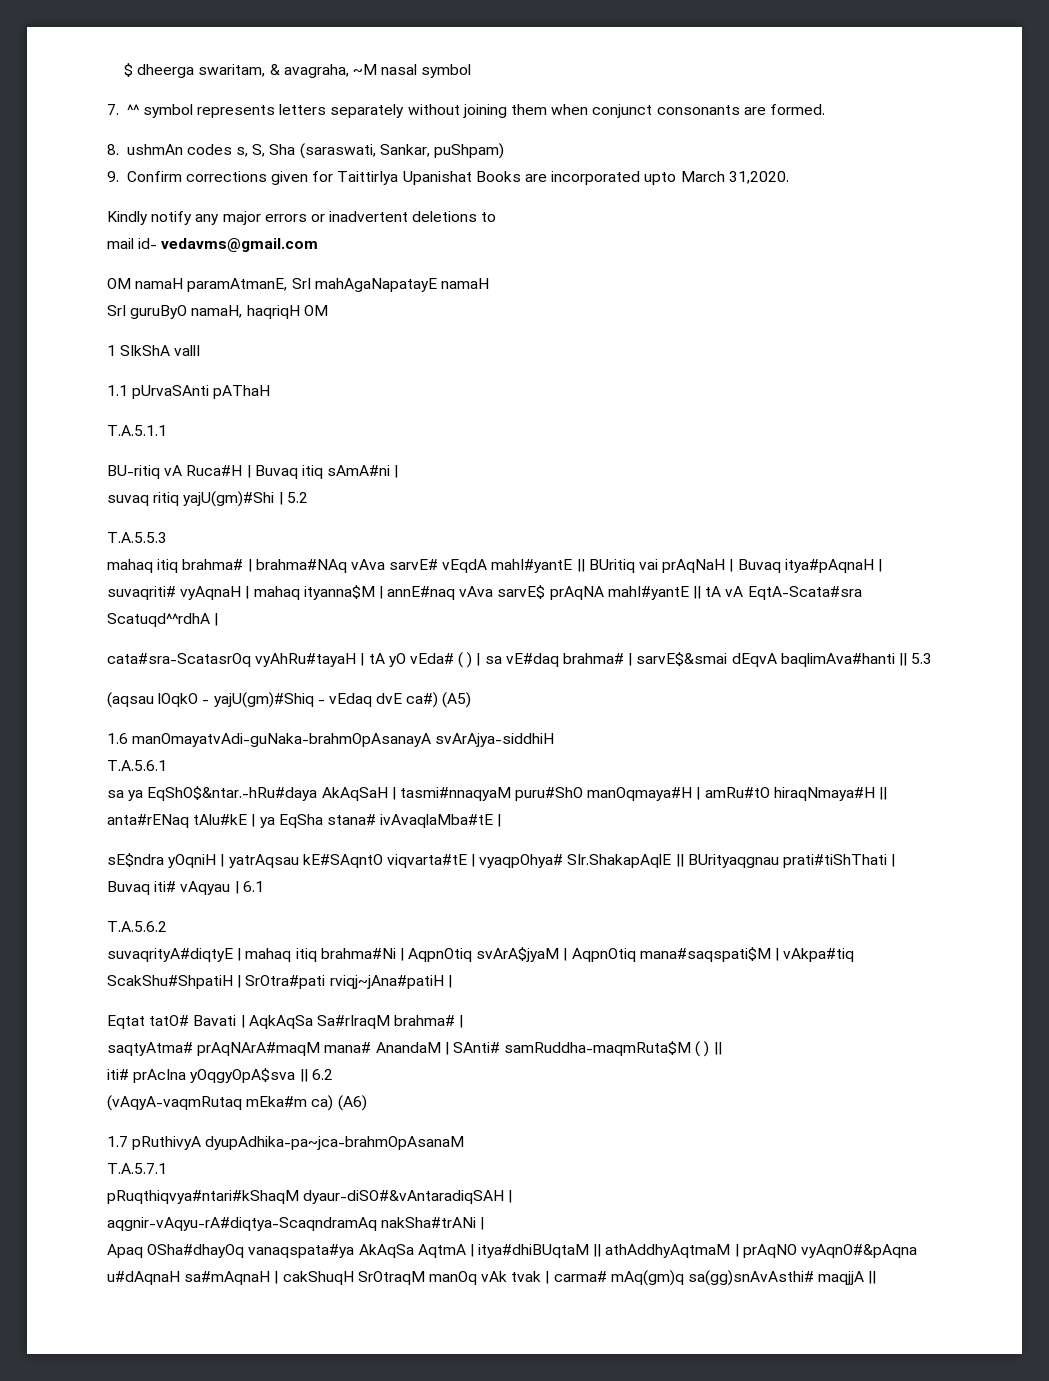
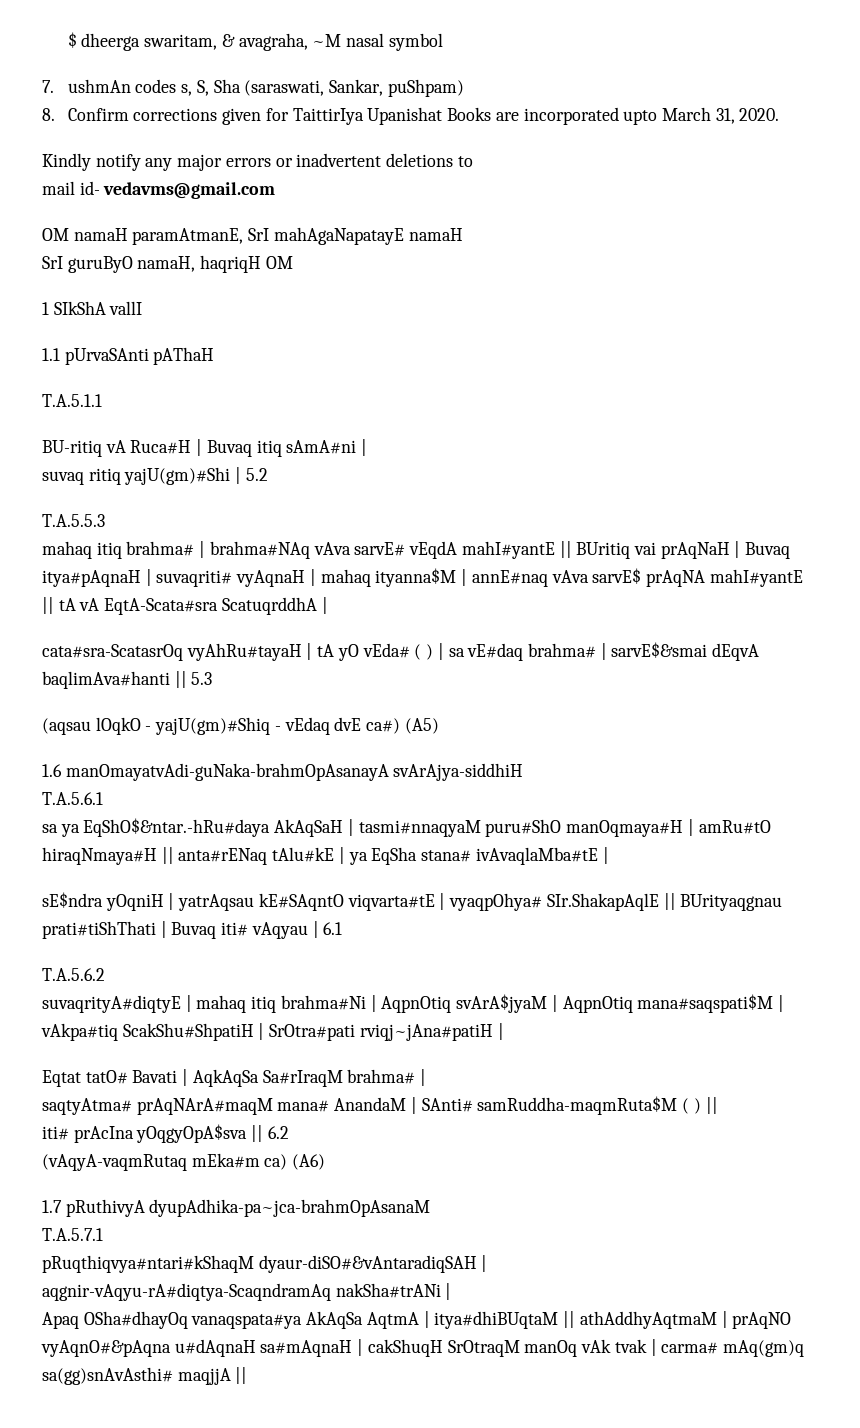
- 7. ^^ symbol represents letters separately without joining them when conjunct consonants are formed.
- 8. ushmAn codes s, S, Sha (saraswati, Sankar, puShpam)
+ 7. ushmAn codes s, S, Sha (saraswati, Sankar, puShpam)
- 9. Confirm corrections given for TaittirIya Upanishat Books are incorporated upto March 31,2020.
+ 8. Confirm corrections given for TaittirIya Upanishat Books are incorporated upto March 31, 2020.
- mahaq itiq brahma# | brahma#NAq vAva sarvE# vEqdA mahI#yantE || BUritiq vai prAqNaH | Buvaq itya#pAqnaH | suvaqriti# vyAqnaH | mahaq ityanna$M | annE#naq vAva sarvE$ prAqNA mahI#yantE || tA vA EqtA-Scata#sra Scatuqd^^rdhA |
+ mahaq itiq brahma# | brahma#NAq vAva sarvE# vEqdA mahI#yantE || BUritiq vai prAqNaH | Buvaq itya#pAqnaH | suvaqriti# vyAqnaH | mahaq ityanna$M | annE#naq vAva sarvE$ prAqNA mahI#yantE || tA vA EqtA-Scata#sra ScatuqrddhA |

